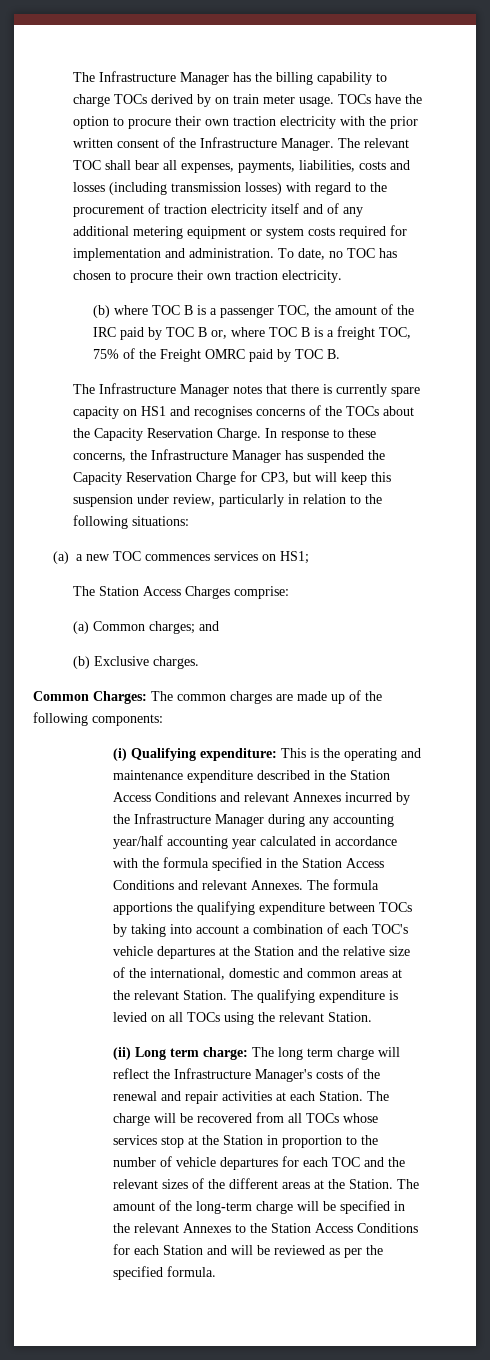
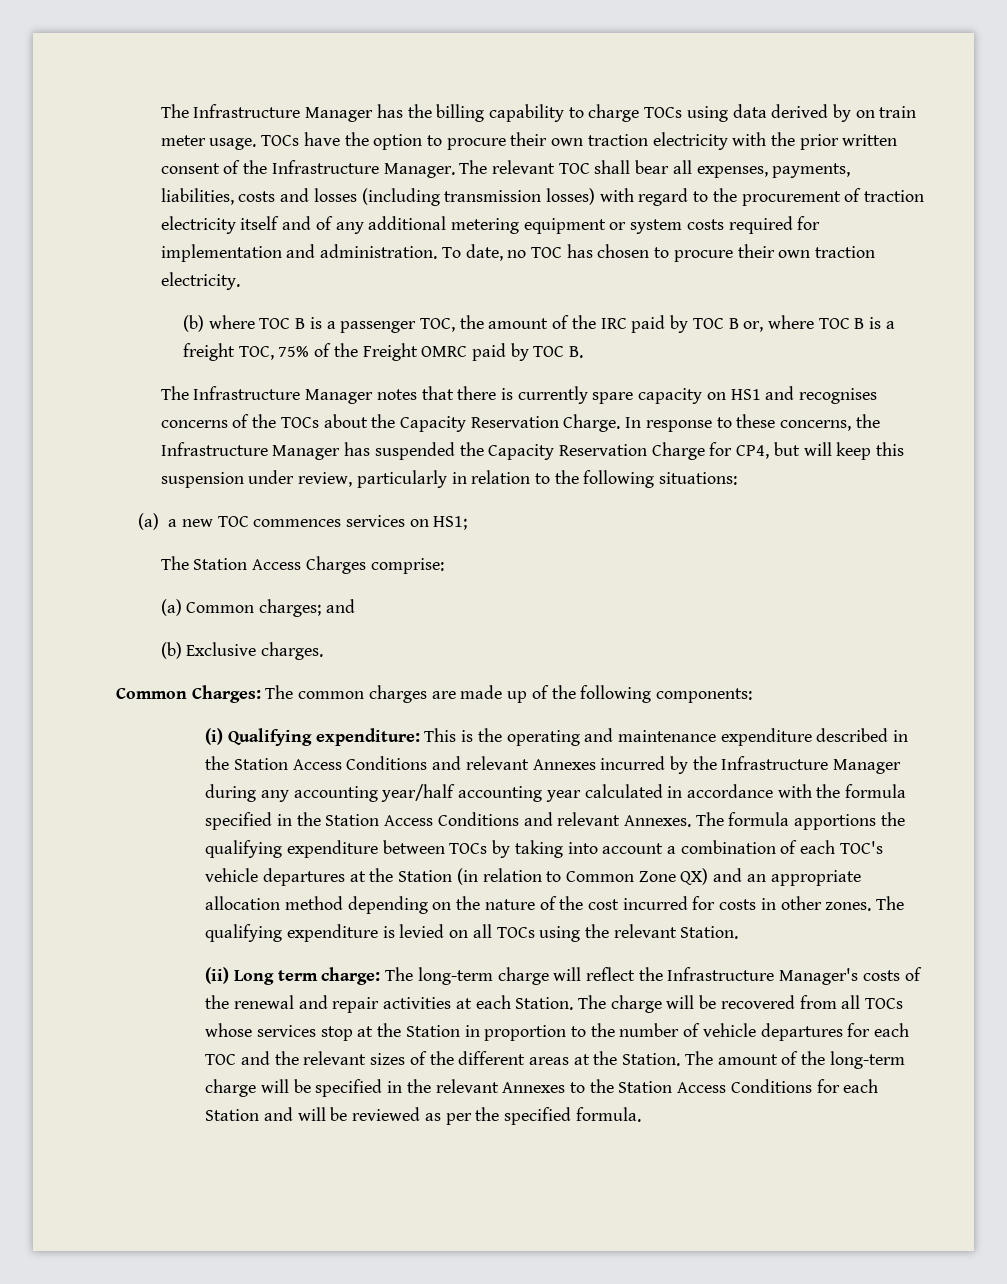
- The Infrastructure Manager has the billing capability to charge TOCs derived by on train meter usage.
+ The Infrastructure Manager has the billing capability to charge TOCs using data derived by on train meter usage.
- In response to these concerns, the Infrastructure Manager has suspended the Capacity Reservation Charge for CP3, but will keep this suspension under review, particularly in relation to the following situations:
+ In response to these concerns, the Infrastructure Manager has suspended the Capacity Reservation Charge for CP4, but will keep this suspension under review, particularly in relation to the following situations:
- The formula apportions the qualifying expenditure between TOCs by taking into account a combination of each TOC's vehicle departures at the Station and the relative size of the international, domestic and common areas at the relevant Station.
+ The formula apportions the qualifying expenditure between TOCs by taking into account a combination of each TOC's vehicle departures at the Station (in relation to Common Zone QX) and an appropriate allocation method depending on the nature of the cost incurred for costs in other zones.
- (ii) Long term charge: The long term charge will reflect the Infrastructure Manager's costs of the renewal and repair activities at each Station.
+ (ii) Long term charge: The long-term charge will reflect the Infrastructure Manager's costs of the renewal and repair activities at each Station.

